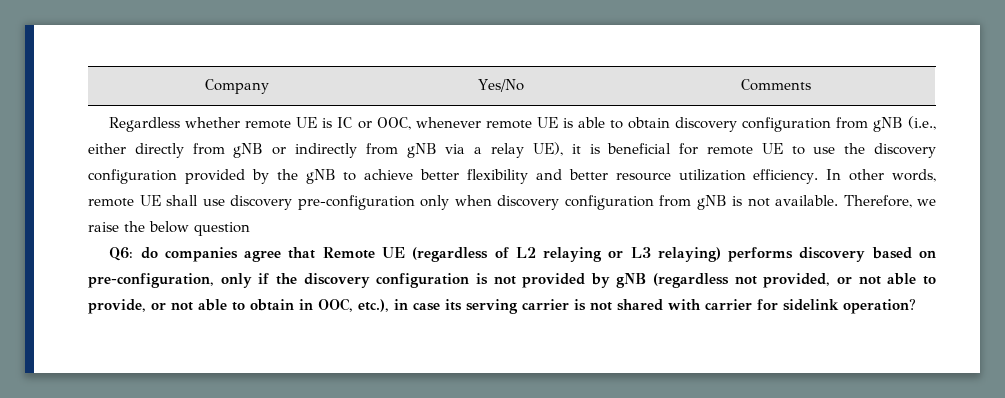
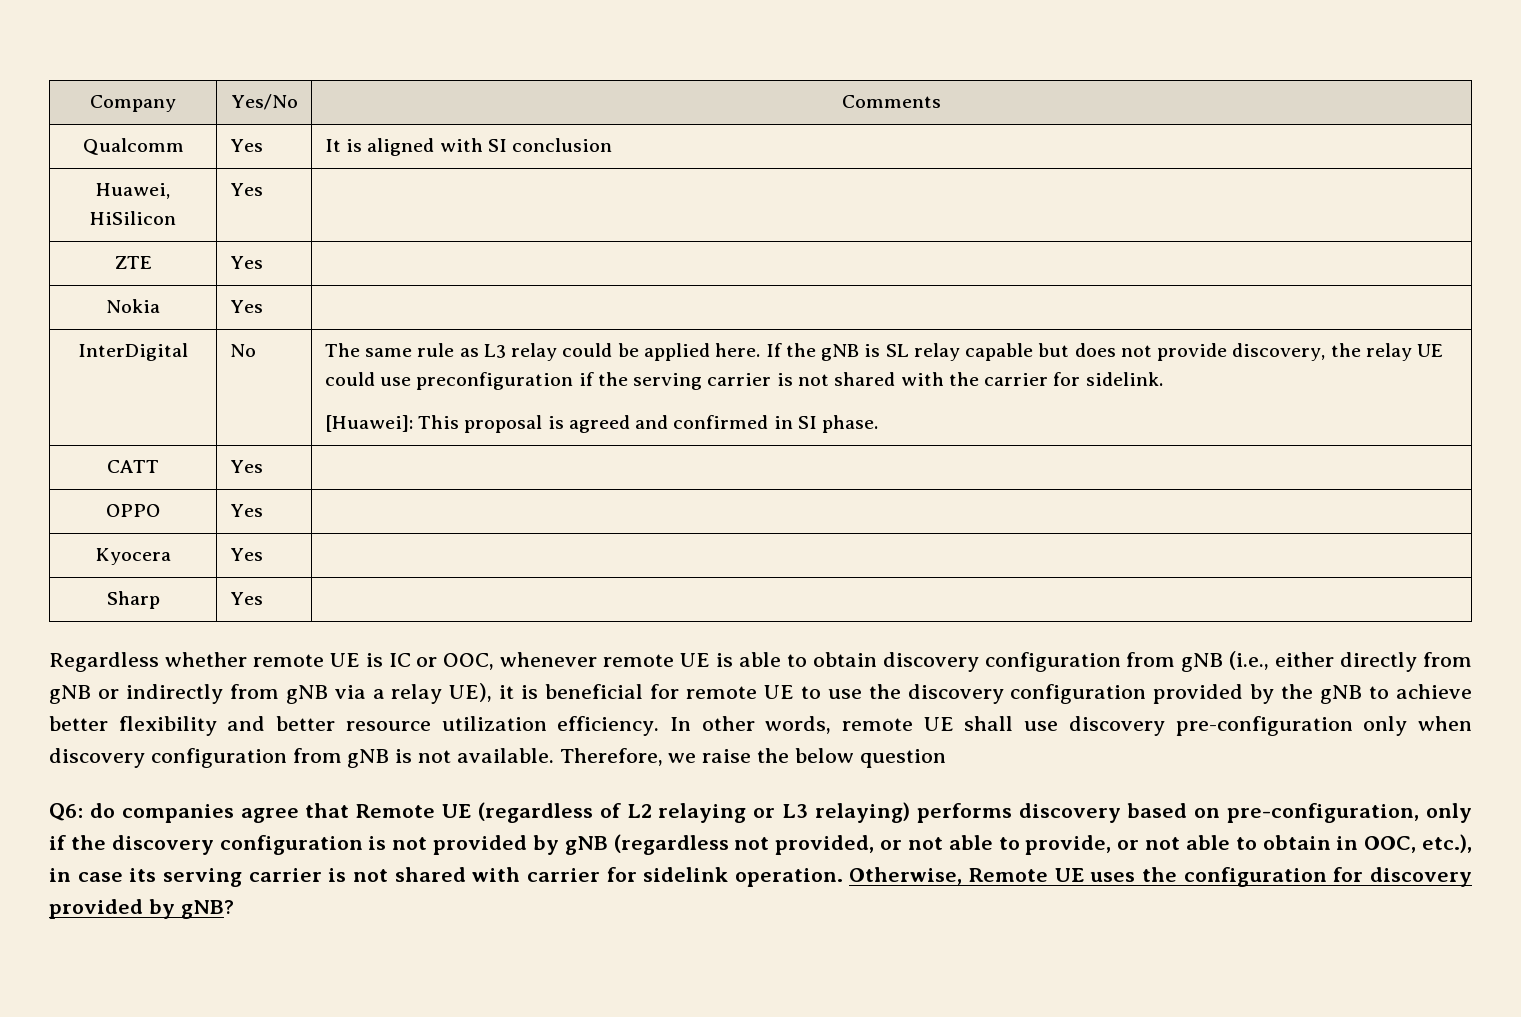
+ Qualcomm | Yes | It is aligned with SI conclusion
+ Huawei, HiSilicon | Yes |
+ ZTE | Yes |
+ Nokia | Yes |
+ InterDigital | No | The same rule as L3 relay could be applied here. If the gNB is SL relay capable but does not provide discovery, the relay UE could use preconfiguration if the serving carrier is not shared with the carrier for sidelink.
+ [Huawei]: This proposal is agreed and confirmed in SI phase.
+ CATT | Yes |
+ OPPO | Yes |
+ Kyocera | Yes |
+ Sharp | Yes |
- Q6: do companies agree that Remote UE (regardless of L2 relaying or L3 relaying) performs discovery based on pre-configuration, only if the discovery configuration is not provided by gNB (regardless not provided, or not able to provide, or not able to obtain in OOC, etc.), in case its serving carrier is not shared with carrier for sidelink operation?
+ Q6: do companies agree that Remote UE (regardless of L2 relaying or L3 relaying) performs discovery based on pre-configuration, only if the discovery configuration is not provided by gNB (regardless not provided, or not able to provide, or not able to obtain in OOC, etc.), in case its serving carrier is not shared with carrier for sidelink operation. Otherwise, Remote UE uses the configuration for discovery provided by gNB?

